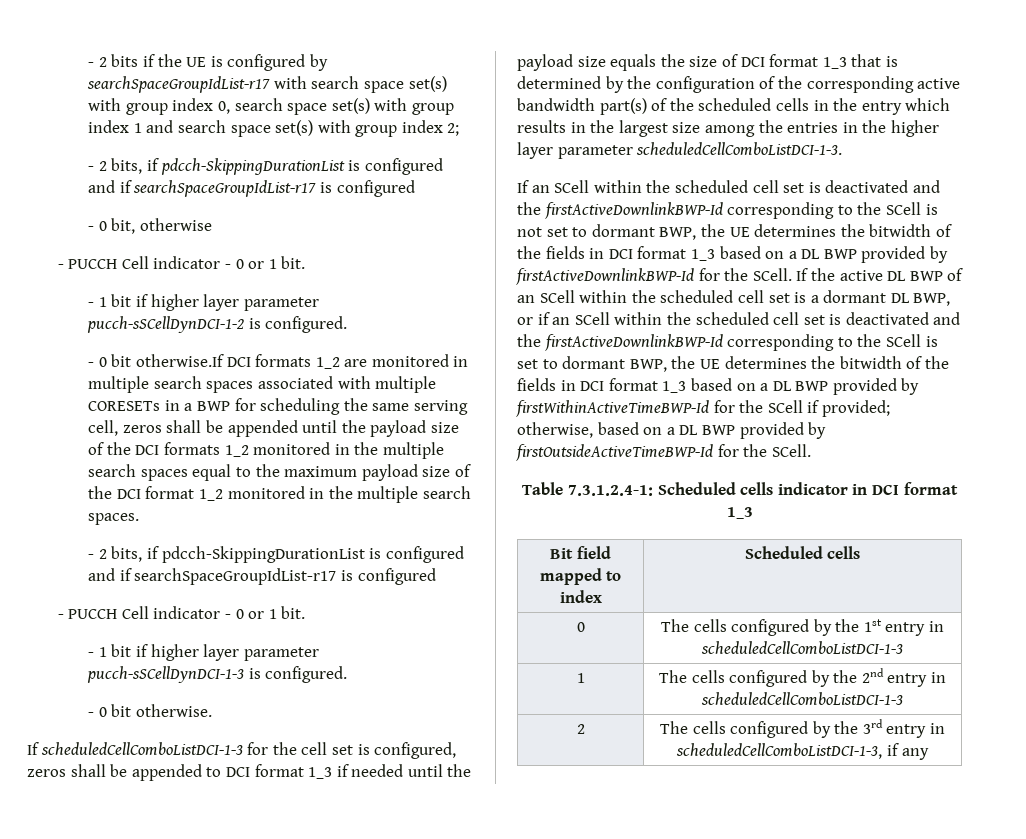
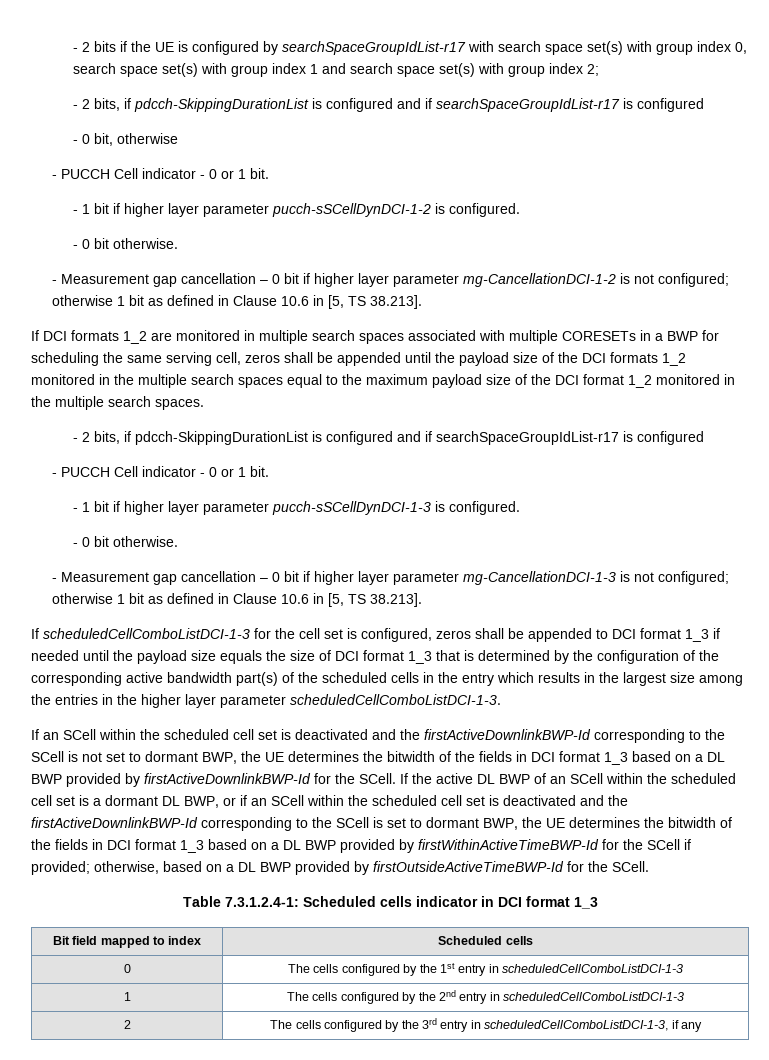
  - 1 bit if higher layer parameter pucch-sSCellDynDCI-1-2 is configured.
- - 0 bit otherwise.If DCI formats 1_2 are monitored in multiple search spaces associated with multiple CORESETs in a BWP for scheduling the same serving cell, zeros shall be appended until the payload size of the DCI formats 1_2 monitored in the multiple search spaces equal to the maximum payload size of the DCI format 1_2 monitored in the multiple search spaces.
+ - 0 bit otherwise.
+ - Measurement gap cancellation – 0 bit if higher layer parameter mg-CancellationDCI-1-2 is not configured; otherwise 1 bit as defined in Clause 10.6 in [5, TS 38.213].
+ If DCI formats 1_2 are monitored in multiple search spaces associated with multiple CORESETs in a BWP for scheduling the same serving cell, zeros shall be appended until the payload size of the DCI formats 1_2 monitored in the multiple search spaces equal to the maximum payload size of the DCI format 1_2 monitored in the multiple search spaces.
+ - Measurement gap cancellation – 0 bit if higher layer parameter mg-CancellationDCI-1-3 is not configured; otherwise 1 bit as defined in Clause 10.6 in [5, TS 38.213].

